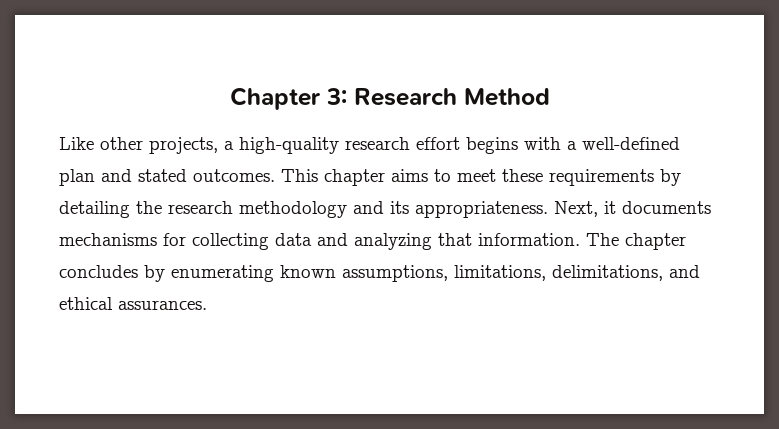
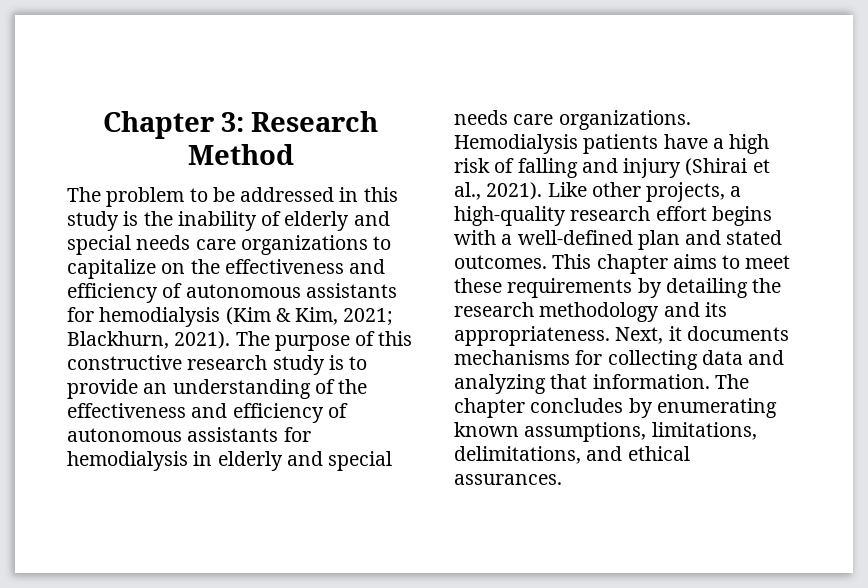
+ The problem to be addressed in this study is the inability of elderly and special needs care organizations to capitalize on the effectiveness and efficiency of autonomous assistants for hemodialysis (Kim & Kim, 2021; Blackhurn, 2021). The purpose of this constructive research study is to provide an understanding of the effectiveness and efficiency of autonomous assistants for hemodialysis in elderly and special needs care organizations. Hemodialysis patients have a high risk of falling and injury (Shirai et al., 2021).

